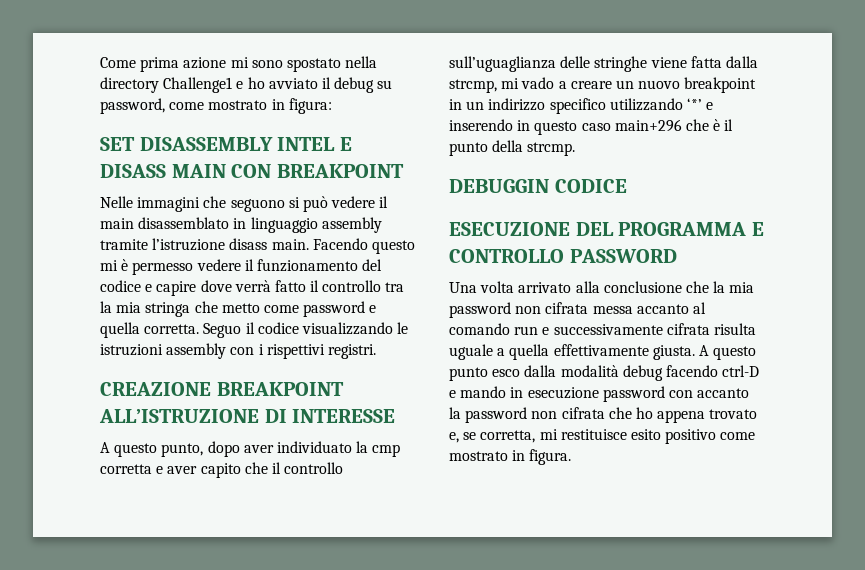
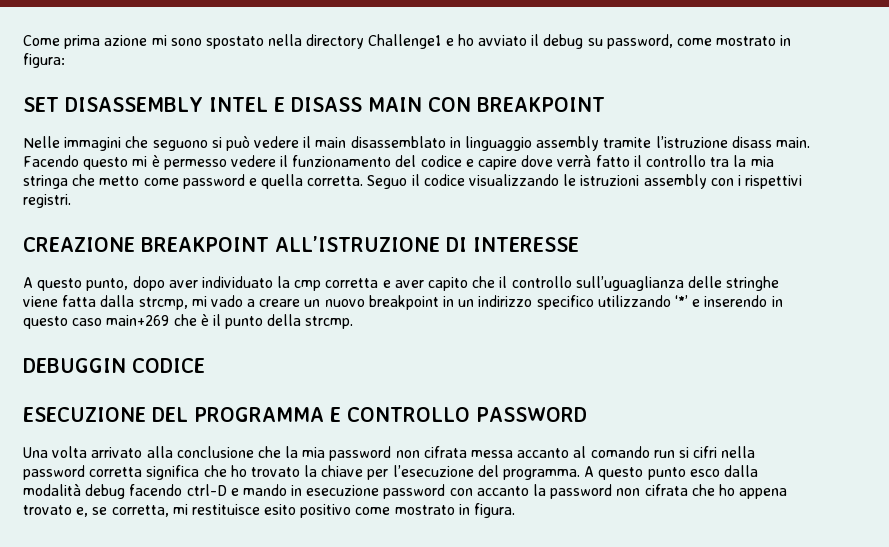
- A questo punto, dopo aver individuato la cmp corretta e aver capito che il controllo sull’uguaglianza delle stringhe viene fatta dalla strcmp, mi vado a creare un nuovo breakpoint in un indirizzo specifico utilizzando ‘*’ e inserendo in questo caso main+296 che è il punto della strcmp.
+ A questo punto, dopo aver individuato la cmp corretta e aver capito che il controllo sull’uguaglianza delle stringhe viene fatta dalla strcmp, mi vado a creare un nuovo breakpoint in un indirizzo specifico utilizzando ‘*’ e inserendo in questo caso main+269 che è il punto della strcmp.
- Una volta arrivato alla conclusione che la mia password non cifrata messa accanto al comando run e successivamente cifrata risulta uguale a quella effettivamente giusta.
+ Una volta arrivato alla conclusione che la mia password non cifrata messa accanto al comando run si cifri nella password corretta significa che ho trovato la chiave per l’esecuzione del programma.

